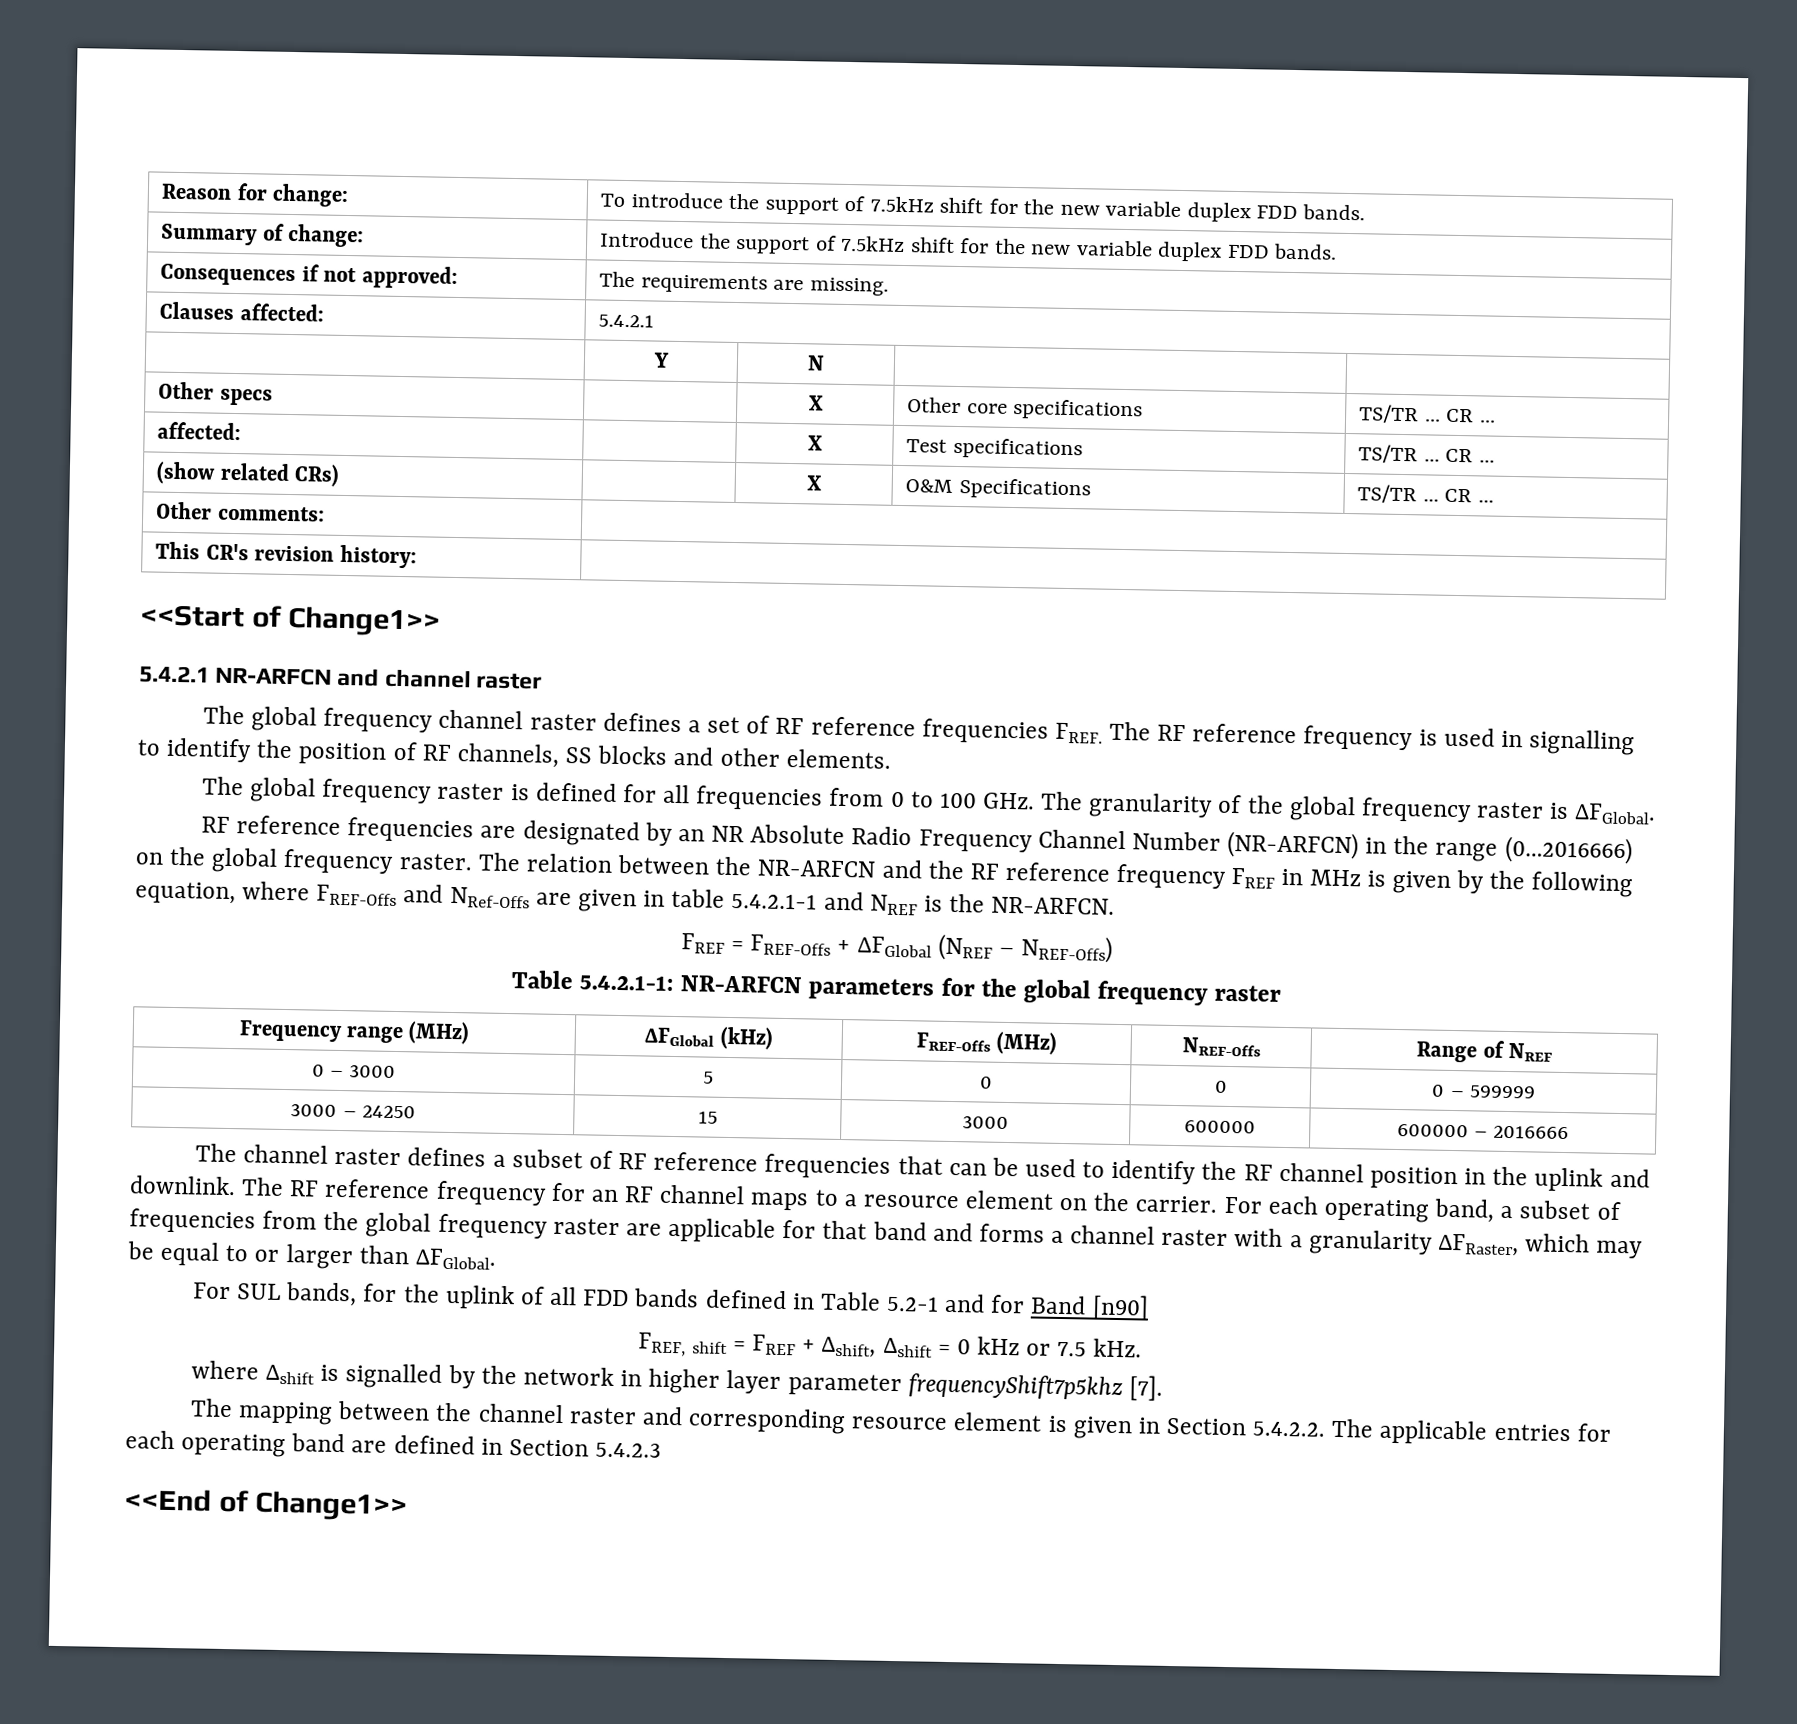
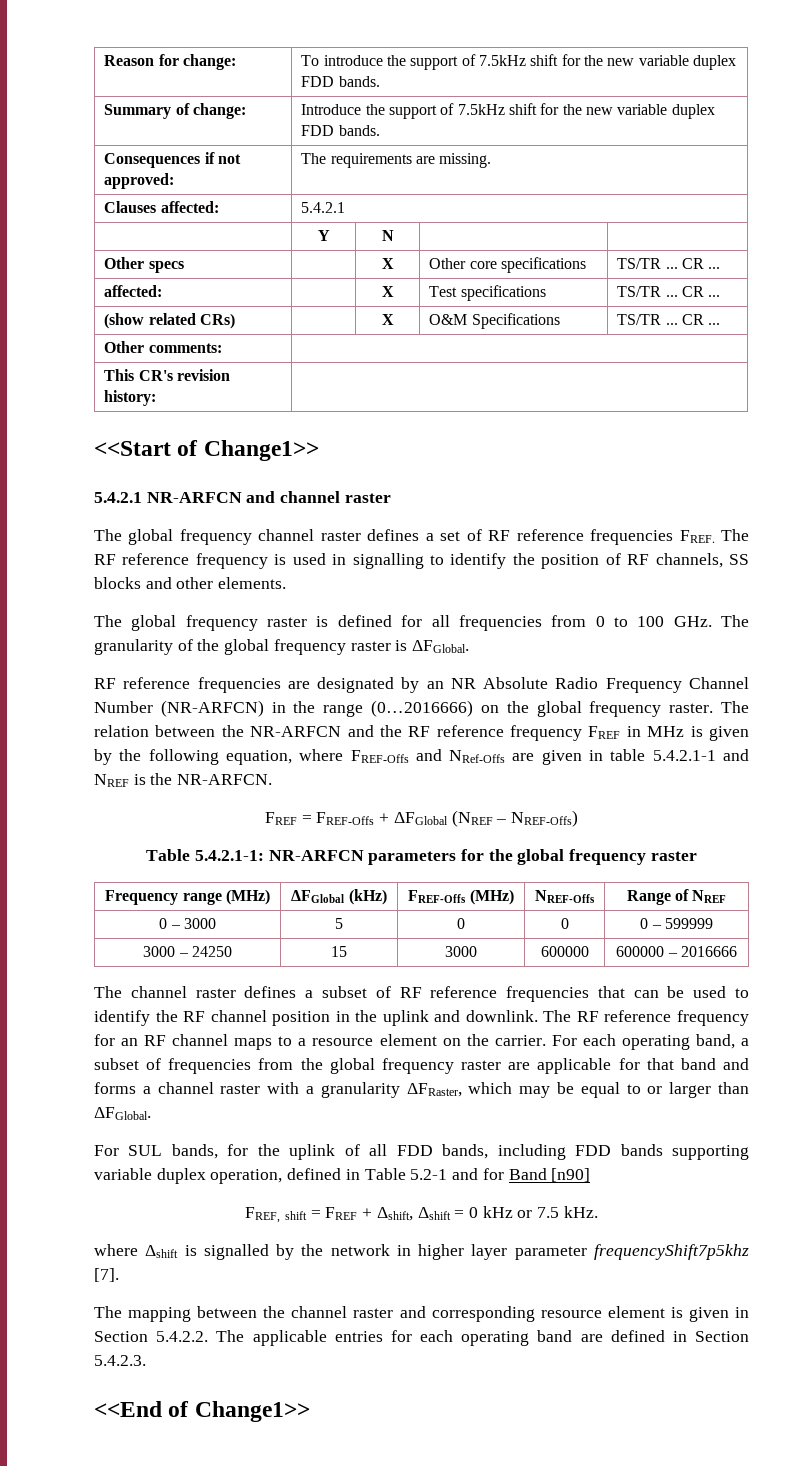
- For SUL bands, for the uplink of all FDD bands defined in Table 5.2-1 and for Band [n90]
+ For SUL bands, for the uplink of all FDD bands, including FDD bands supporting variable duplex operation, defined in Table 5.2-1 and for Band [n90]
- The mapping between the channel raster and corresponding resource element is given in Section 5.4.2.2. The applicable entries for each operating band are defined in Section 5.4.2.3
+ The mapping between the channel raster and corresponding resource element is given in Section 5.4.2.2. The applicable entries for each operating band are defined in Section 5.4.2.3.

